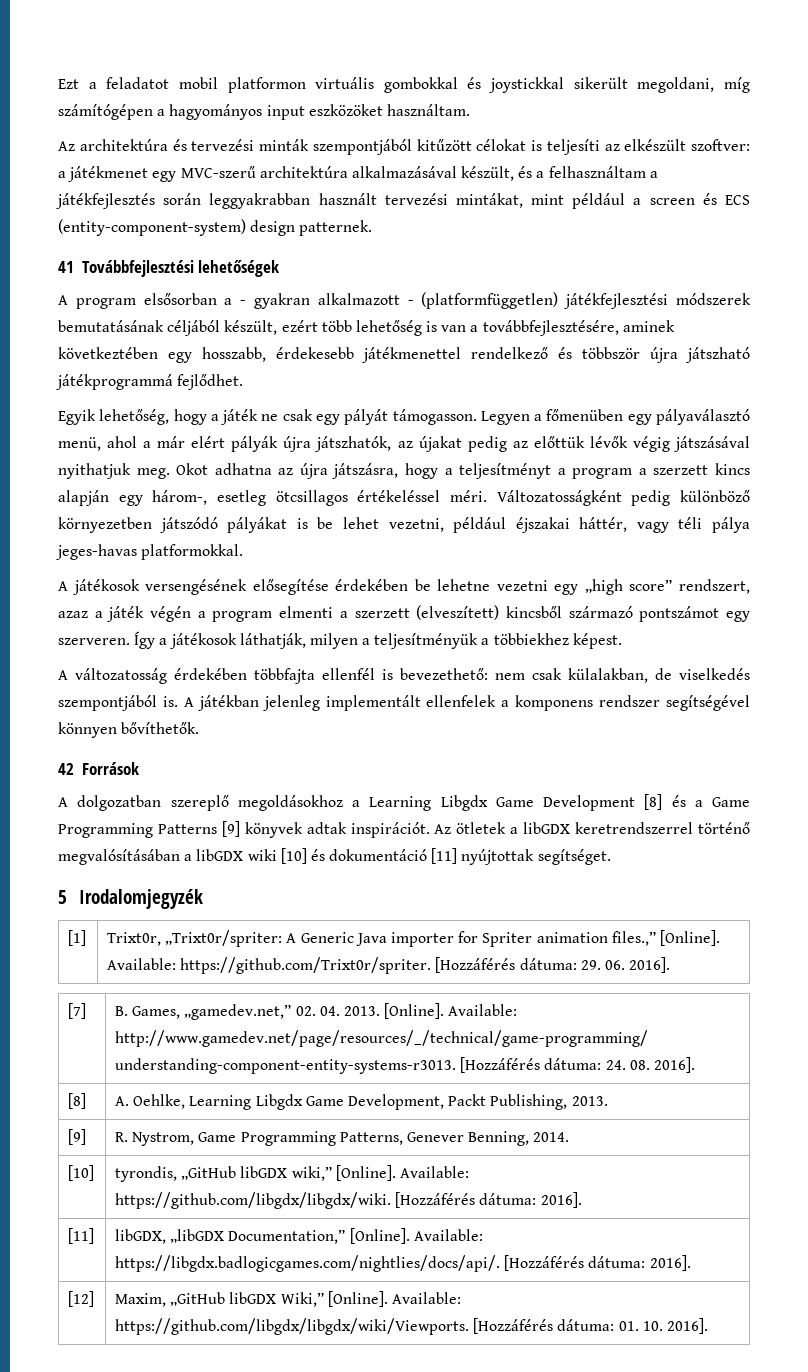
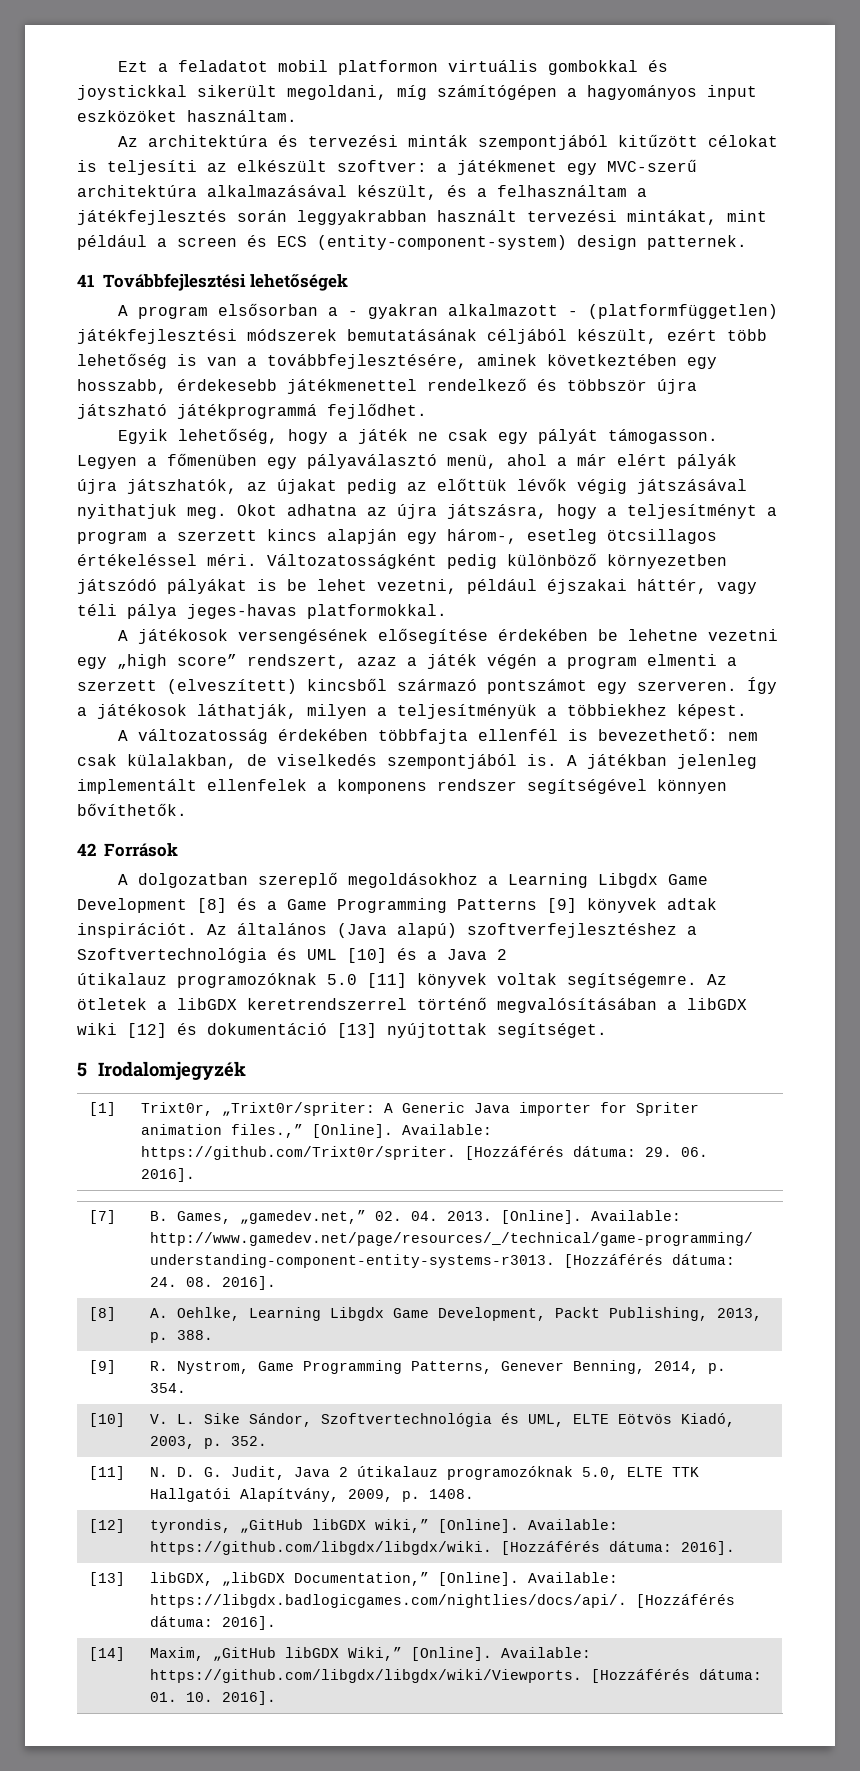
- Az ötletek a libGDX keretrendszerrel történő megvalósításában a libGDX wiki [10] és dokumentáció [11] nyújtottak segítséget.
+ Az általános (Java alapú) szoftverfejlesztéshez a Szoftvertechnológia és UML [10] és a Java 2
+ útikalauz programozóknak 5.0 [11] könyvek voltak segítségemre. Az ötletek a libGDX keretrendszerrel történő megvalósításában a libGDX wiki [12] és dokumentáció [13] nyújtottak segítséget.
- [8] | A. Oehlke, Learning Libgdx Game Development, Packt Publishing, 2013.
+ [8] | A. Oehlke, Learning Libgdx Game Development, Packt Publishing, 2013, p. 388.
- [9] | R. Nystrom, Game Programming Patterns, Genever Benning, 2014.
- [10] | tyrondis, „GitHub libGDX wiki,” [Online]. Available: https://github.com/libgdx/libgdx/wiki. [Hozzáférés dátuma: 2016].
+ [9] | R. Nystrom, Game Programming Patterns, Genever Benning, 2014, p. 354.
+ [10] | V. L. Sike Sándor, Szoftvertechnológia és UML, ELTE Eötvös Kiadó, 2003, p. 352.
+ [11] | N. D. G. Judit, Java 2 útikalauz programozóknak 5.0, ELTE TTK Hallgatói Alapítvány, 2009, p. 1408.
+ [12] | tyrondis, „GitHub libGDX wiki,” [Online]. Available: https://github.com/libgdx/libgdx/wiki. [Hozzáférés dátuma: 2016].
- [11] | libGDX, „libGDX Documentation,” [Online]. Available: https://libgdx.badlogicgames.com/nightlies/docs/api/. [Hozzáférés dátuma: 2016].
+ [13] | libGDX, „libGDX Documentation,” [Online]. Available: https://libgdx.badlogicgames.com/nightlies/docs/api/. [Hozzáférés dátuma: 2016].
- [12] | Maxim, „GitHub libGDX Wiki,” [Online]. Available: https://github.com/libgdx/libgdx/wiki/Viewports. [Hozzáférés dátuma: 01. 10. 2016].
+ [14] | Maxim, „GitHub libGDX Wiki,” [Online]. Available: https://github.com/libgdx/libgdx/wiki/Viewports. [Hozzáférés dátuma: 01. 10. 2016].

